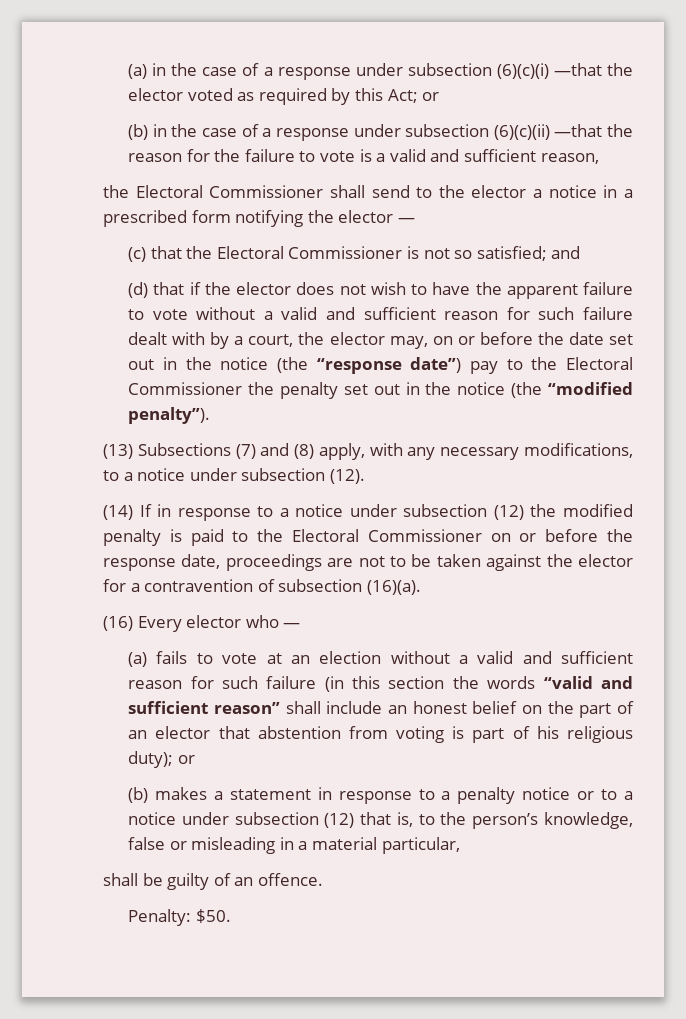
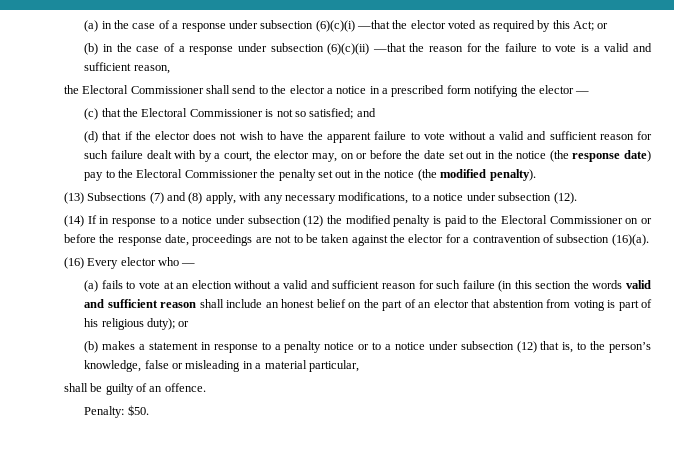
- (d) that if the elector does not wish to have the apparent failure to vote without a valid and sufficient reason for such failure dealt with by a court, the elector may, on or before the date set out in the notice (the “response date”) pay to the Electoral Commissioner the penalty set out in the notice (the “modified penalty”).
+ (d) that if the elector does not wish to have the apparent failure to vote without a valid and sufficient reason for such failure dealt with by a court, the elector may, on or before the date set out in the notice (the response date) pay to the Electoral Commissioner the penalty set out in the notice (the modified penalty).
- (a) fails to vote at an election without a valid and sufficient reason for such failure (in this section the words “valid and sufficient reason” shall include an honest belief on the part of an elector that abstention from voting is part of his religious duty); or
+ (a) fails to vote at an election without a valid and sufficient reason for such failure (in this section the words valid and sufficient reason shall include an honest belief on the part of an elector that abstention from voting is part of his religious duty); or

